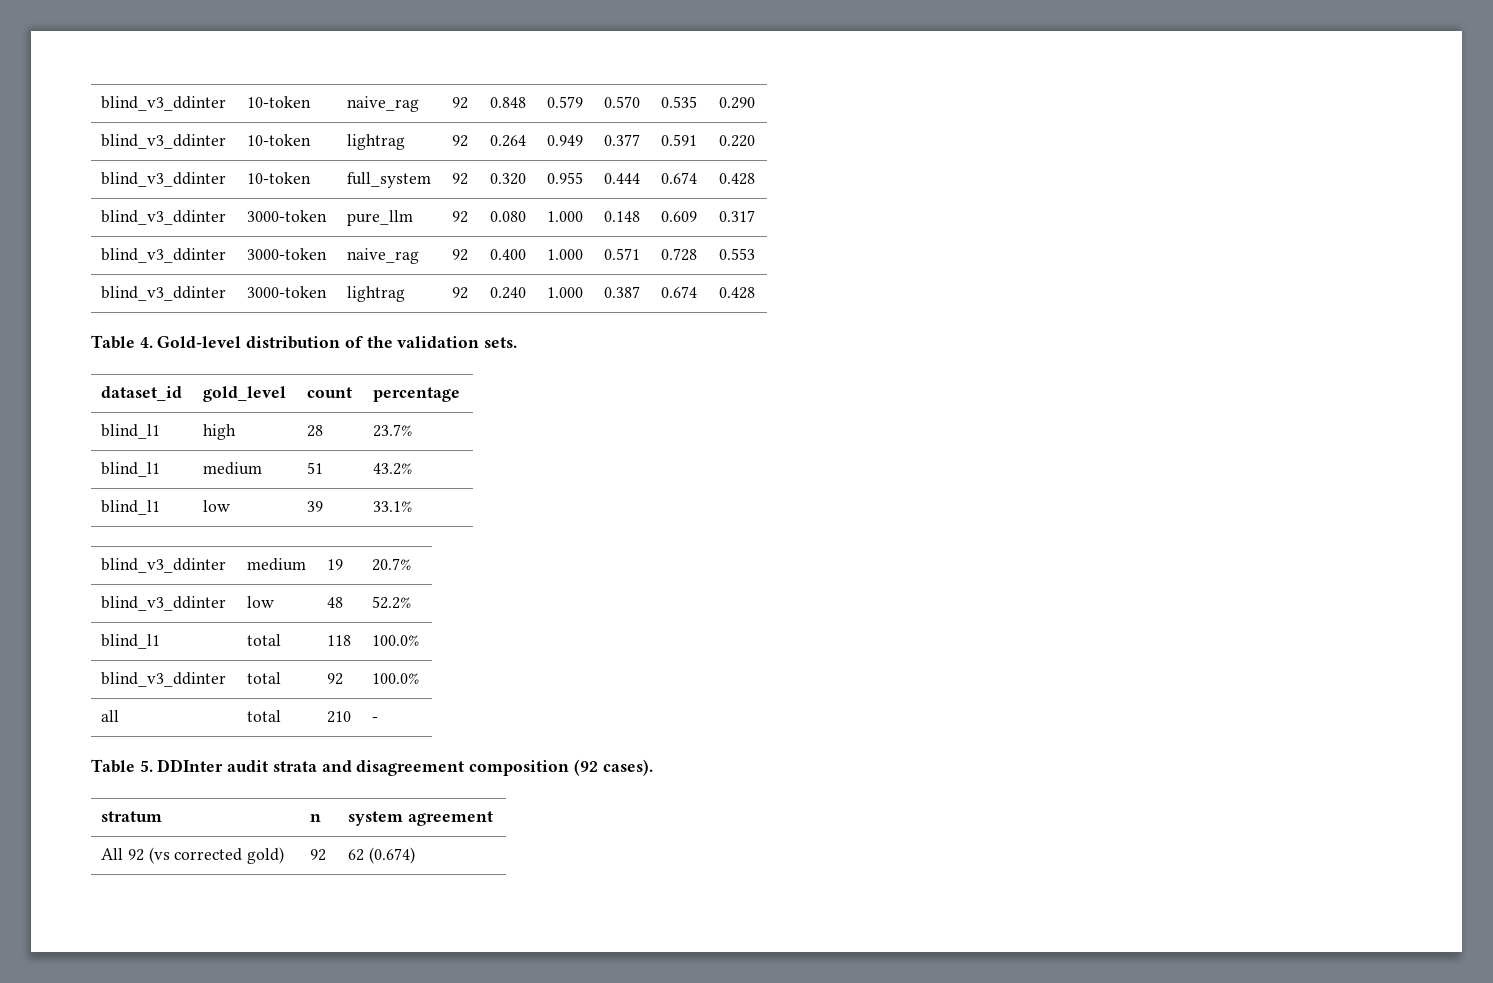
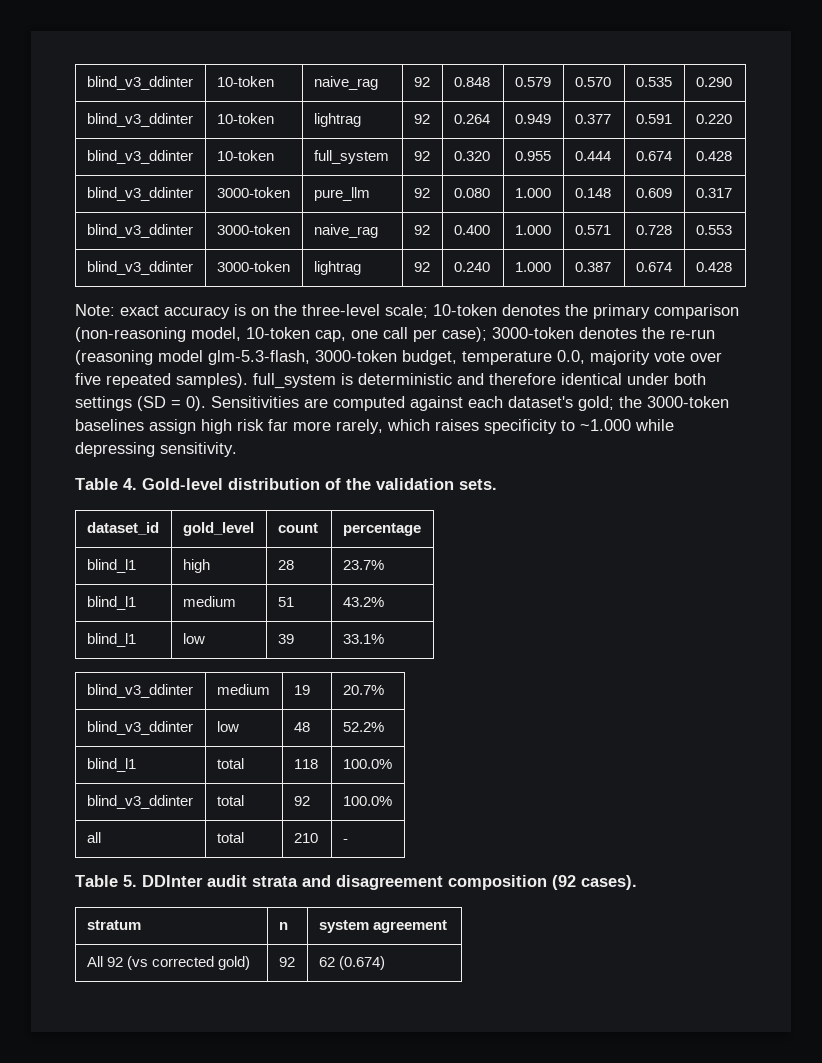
+ Note: exact accuracy is on the three-level scale; 10-token denotes the primary comparison (non-reasoning model, 10-token cap, one call per case); 3000-token denotes the re-run (reasoning model glm-5.3-flash, 3000-token budget, temperature 0.0, majority vote over five repeated samples). full_system is deterministic and therefore identical under both settings (SD = 0). Sensitivities are computed against each dataset's gold; the 3000-token baselines assign high risk far more rarely, which raises specificity to ~1.000 while depressing sensitivity.

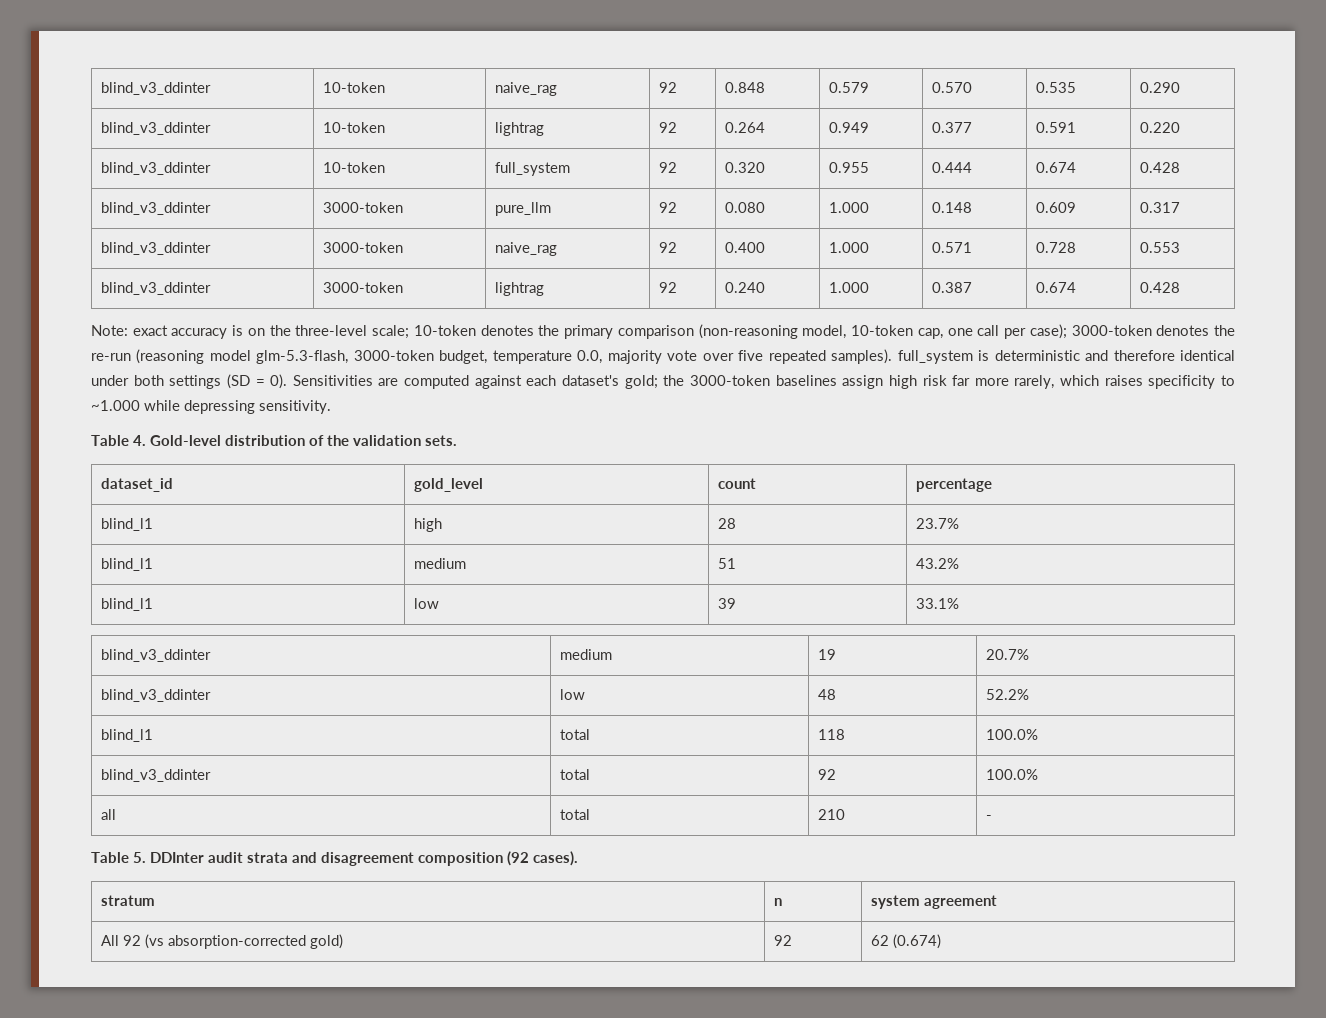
- All 92 (vs corrected gold) | 92 | 62 (0.674)
+ All 92 (vs absorption-corrected gold) | 92 | 62 (0.674)

